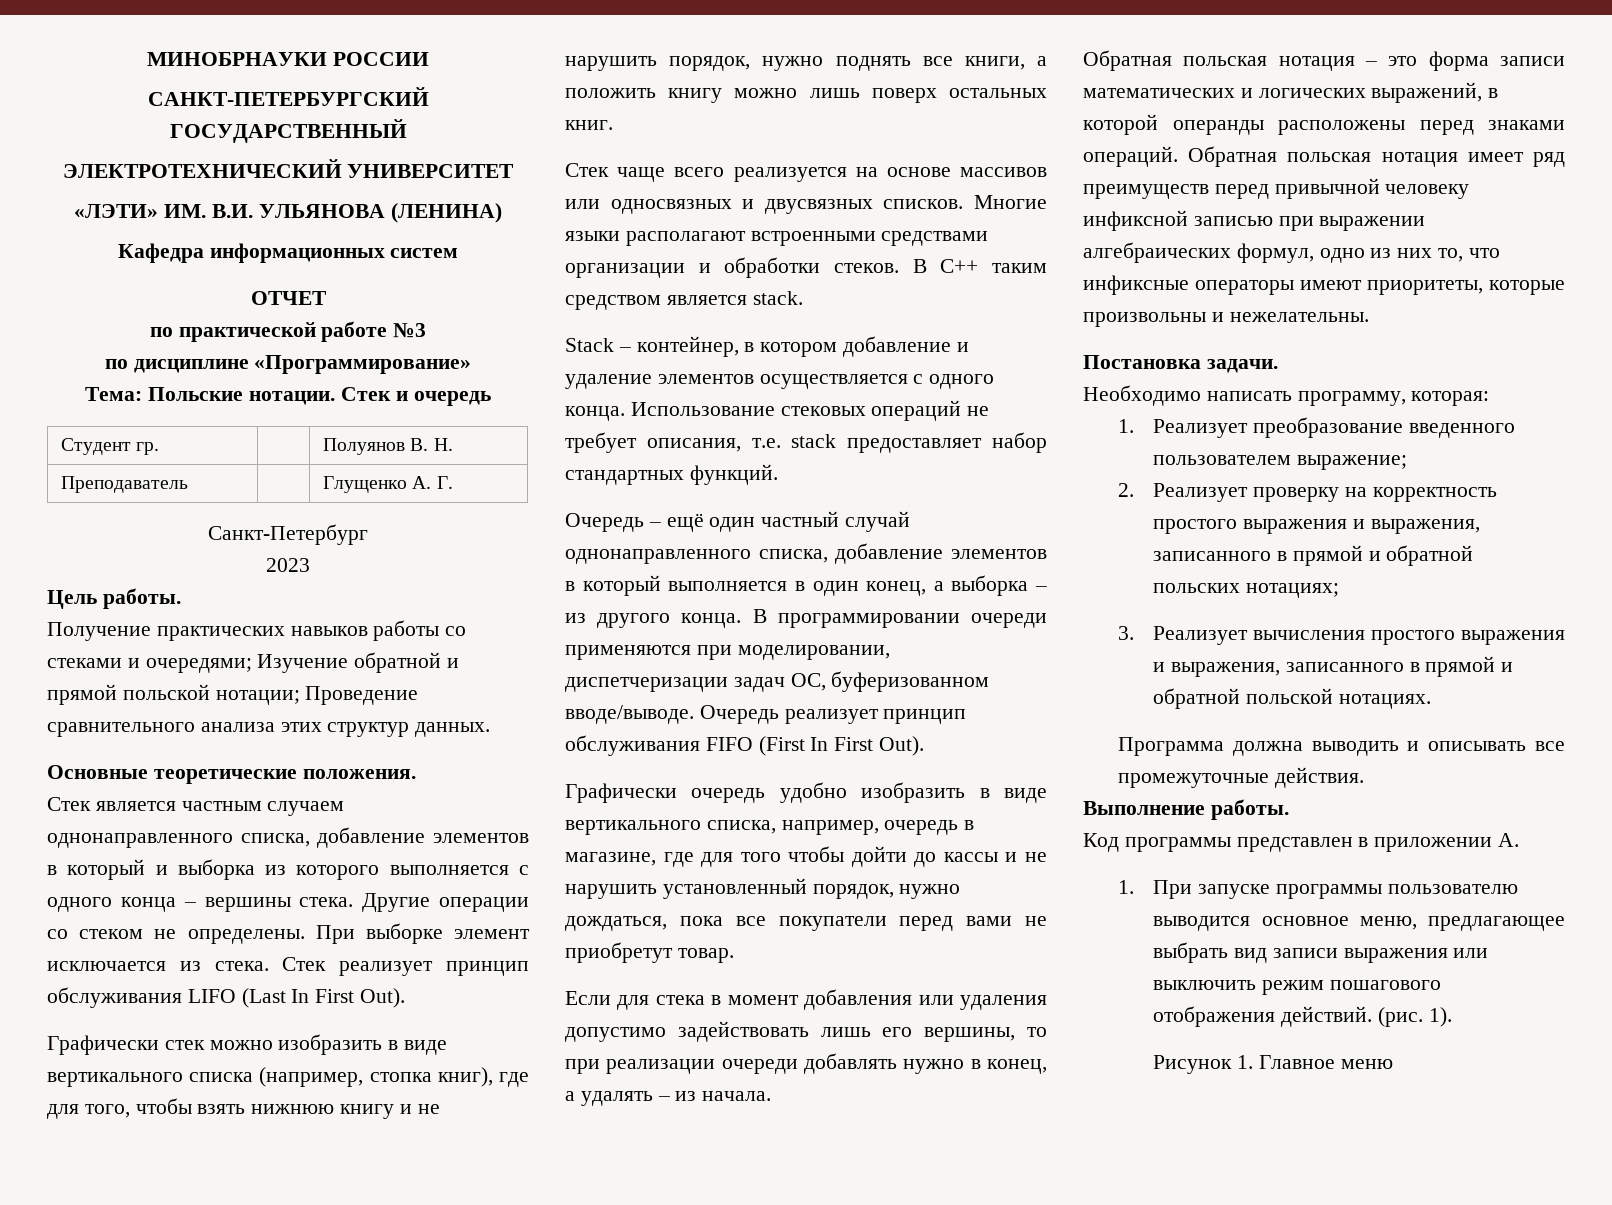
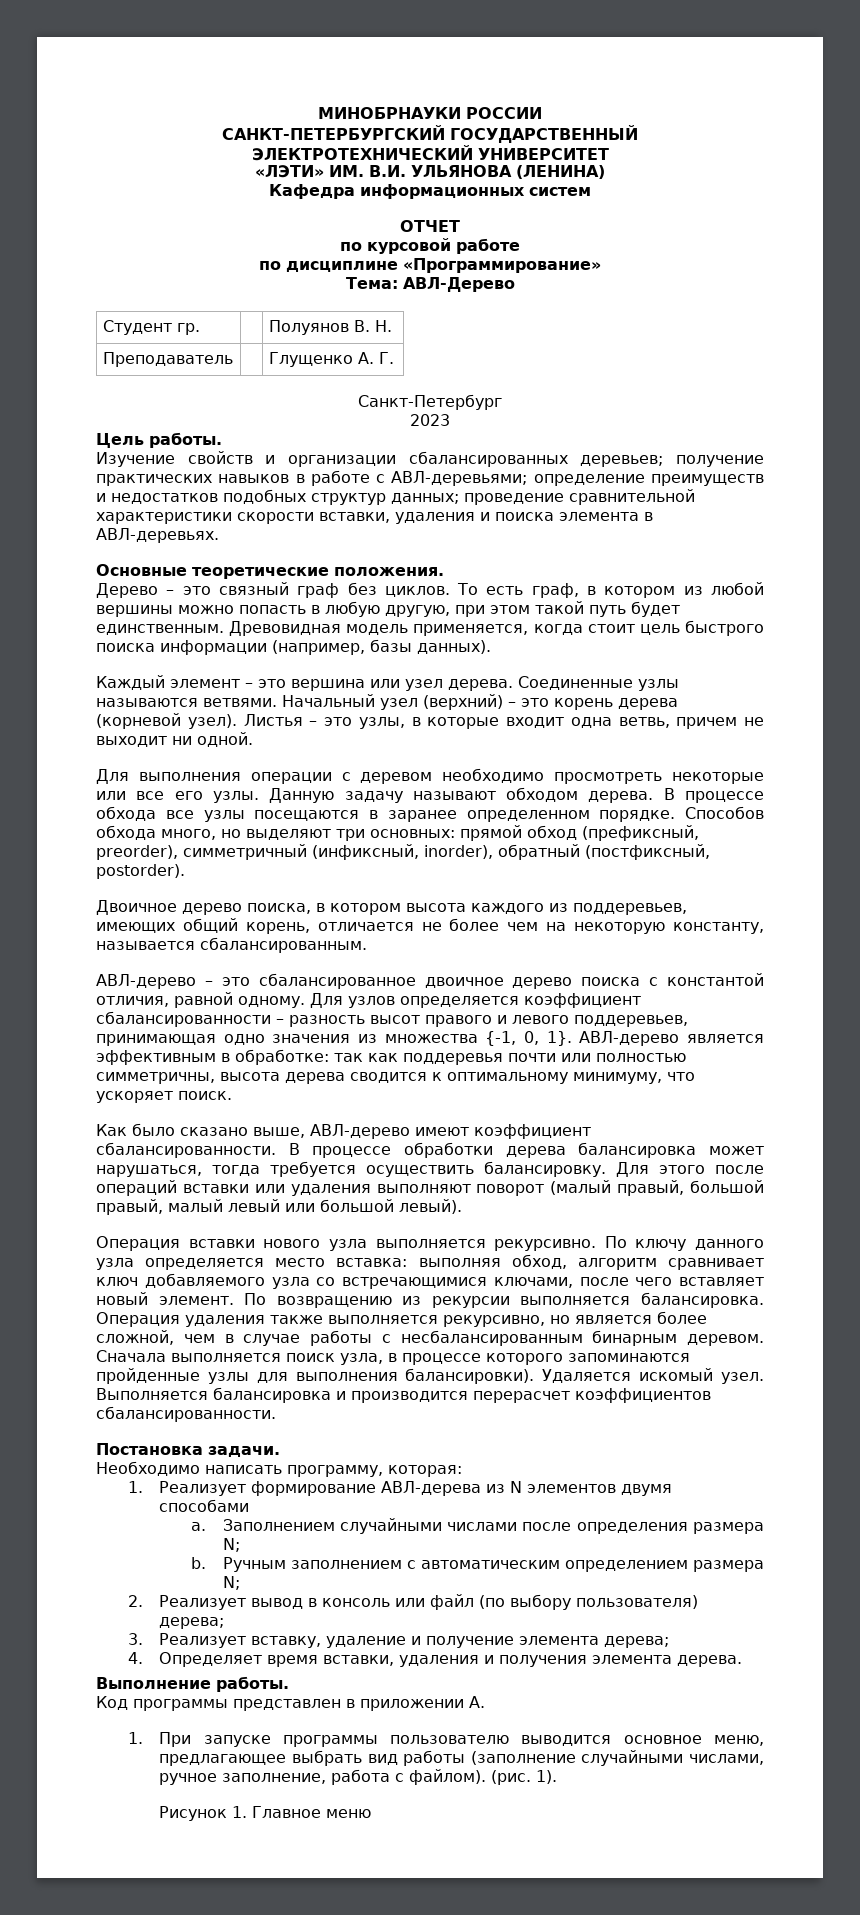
- по практической работе №3
+ по курсовой работе
- Тема: Польские нотации. Стек и очередь
+ Тема: АВЛ-Дерево
- Получение практических навыков работы со стеками и очередями; Изучение обратной и прямой польской нотации; Проведение сравнительного анализа этих структур данных.
+ Изучение свойств и организации сбалансированных деревьев; получение практических навыков в работе с АВЛ-деревьями; определение преимуществ и недостатков подобных структур данных; проведение сравнительной характеристики скорости вставки, удаления и поиска элемента в АВЛ-деревьях.
  Основные теоретические положения.
- Стек является частным случаем однонаправленного списка, добавление элементов в который и выборка из которого выполняется с одного конца – вершины стека. Другие операции со стеком не определены. При выборке элемент исключается из стека. Стек реализует принцип обслуживания LIFO (Last In First Out).
- Графически стек можно изобразить в виде вертикального списка (например, стопка книг), где для того, чтобы взять нижнюю книгу и не нарушить порядок, нужно поднять все книги, а положить книгу можно лишь поверх остальных книг.
- Стек чаще всего реализуется на основе массивов или односвязных и двусвязных списков. Многие языки располагают встроенными средствами организации и обработки стеков. В C++ таким средством является stack.
- Stack – контейнер, в котором добавление и удаление элементов осуществляется с одного конца. Использование стековых операций не требует описания, т.е. stack предоставляет набор стандартных функций.
- Очередь – ещё один частный случай однонаправленного списка, добавление элементов в который выполняется в один конец, а выборка – из другого конца. В программировании очереди применяются при моделировании, диспетчеризации задач ОС, буферизованном вводе/выводе. Очередь реализует принцип обслуживания FIFO (First In First Out).
- Графически очередь удобно изобразить в виде вертикального списка, например, очередь в магазине, где для того чтобы дойти до кассы и не нарушить установленный порядок, нужно дождаться, пока все покупатели перед вами не приобретут товар.
- Если для стека в момент добавления или удаления допустимо задействовать лишь его вершины, то при реализации очереди добавлять нужно в конец, а удалять – из начала.
- Обратная польская нотация – это форма записи математических и логических выражений, в которой операнды расположены перед знаками операций. Обратная польская нотация имеет ряд преимуществ перед привычной человеку инфиксной записью при выражении алгебраических формул, одно из них то, что инфиксные операторы имеют приоритеты, которые произвольны и нежелательны.
+ Дерево – это связный граф без циклов. То есть граф, в котором из любой вершины можно попасть в любую другую, при этом такой путь будет единственным. Древовидная модель применяется, когда стоит цель быстрого поиска информации (например, базы данных).
+ Каждый элемент – это вершина или узел дерева. Соединенные узлы называются ветвями. Начальный узел (верхний) – это корень дерева (корневой узел). Листья – это узлы, в которые входит одна ветвь, причем не выходит ни одной.
+ Для выполнения операции с деревом необходимо просмотреть некоторые или все его узлы. Данную задачу называют обходом дерева. В процессе обхода все узлы посещаются в заранее определенном порядке. Способов обхода много, но выделяют три основных: прямой обход (префиксный, preorder), симметричный (инфиксный, inorder), обратный (постфиксный, postorder).
+ Двоичное дерево поиска, в котором высота каждого из поддеревьев, имеющих общий корень, отличается не более чем на некоторую константу, называется сбалансированным.
+ АВЛ-дерево – это сбалансированное двоичное дерево поиска с константой отличия, равной одному. Для узлов определяется коэффициент сбалансированности – разность высот правого и левого поддеревьев, принимающая одно значения из множества {-1, 0, 1}. АВЛ-дерево является эффективным в обработке: так как поддеревья почти или полностью симметричны, высота дерева сводится к оптимальному минимуму, что ускоряет поиск.
+ Как было сказано выше, АВЛ-дерево имеют коэффициент сбалансированности. В процессе обработки дерева балансировка может нарушаться, тогда требуется осуществить балансировку. Для этого после операций вставки или удаления выполняют поворот (малый правый, большой правый, малый левый или большой левый).
+ Операция вставки нового узла выполняется рекурсивно. По ключу данного узла определяется место вставка: выполняя обход, алгоритм сравнивает ключ добавляемого узла со встречающимися ключами, после чего вставляет новый элемент. По возвращению из рекурсии выполняется балансировка. Операция удаления также выполняется рекурсивно, но является более сложной, чем в случае работы с несбалансированным бинарным деревом. Сначала выполняется поиск узла, в процессе которого запоминаются пройденные узлы для выполнения балансировки). Удаляется искомый узел. Выполняется балансировка и производится перерасчет коэффициентов сбалансированности.
- 1. Реализует преобразование введенного пользователем выражение;
- 2. Реализует проверку на корректность простого выражения и выражения, записанного в прямой и обратной польских нотациях;
- 3. Реализует вычисления простого выражения и выражения, записанного в прямой и обратной польской нотациях.
- Программа должна выводить и описывать все промежуточные действия.
+ 1. Реализует формирование АВЛ-дерева из N элементов двумя способами
+ a. Заполнением случайными числами после определения размера N;
+ b. Ручным заполнением с автоматическим определением размера N;
+ 2. Реализует вывод в консоль или файл (по выбору пользователя) дерева;
+ 3. Реализует вставку, удаление и получение элемента дерева;
+ 4. Определяет время вставки, удаления и получения элемента дерева.
- 1. При запуске программы пользователю выводится основное меню, предлагающее выбрать вид записи выражения или выключить режим пошагового отображения действий.
+ 1. При запуске программы пользователю выводится основное меню, предлагающее выбрать вид работы (заполнение случайными числами, ручное заполнение, работа с файлом).

